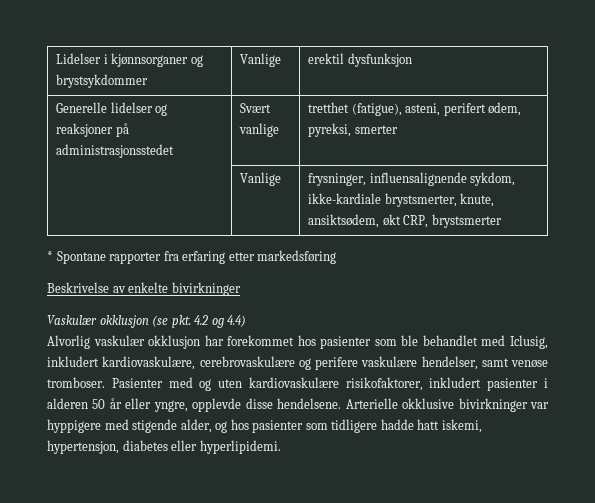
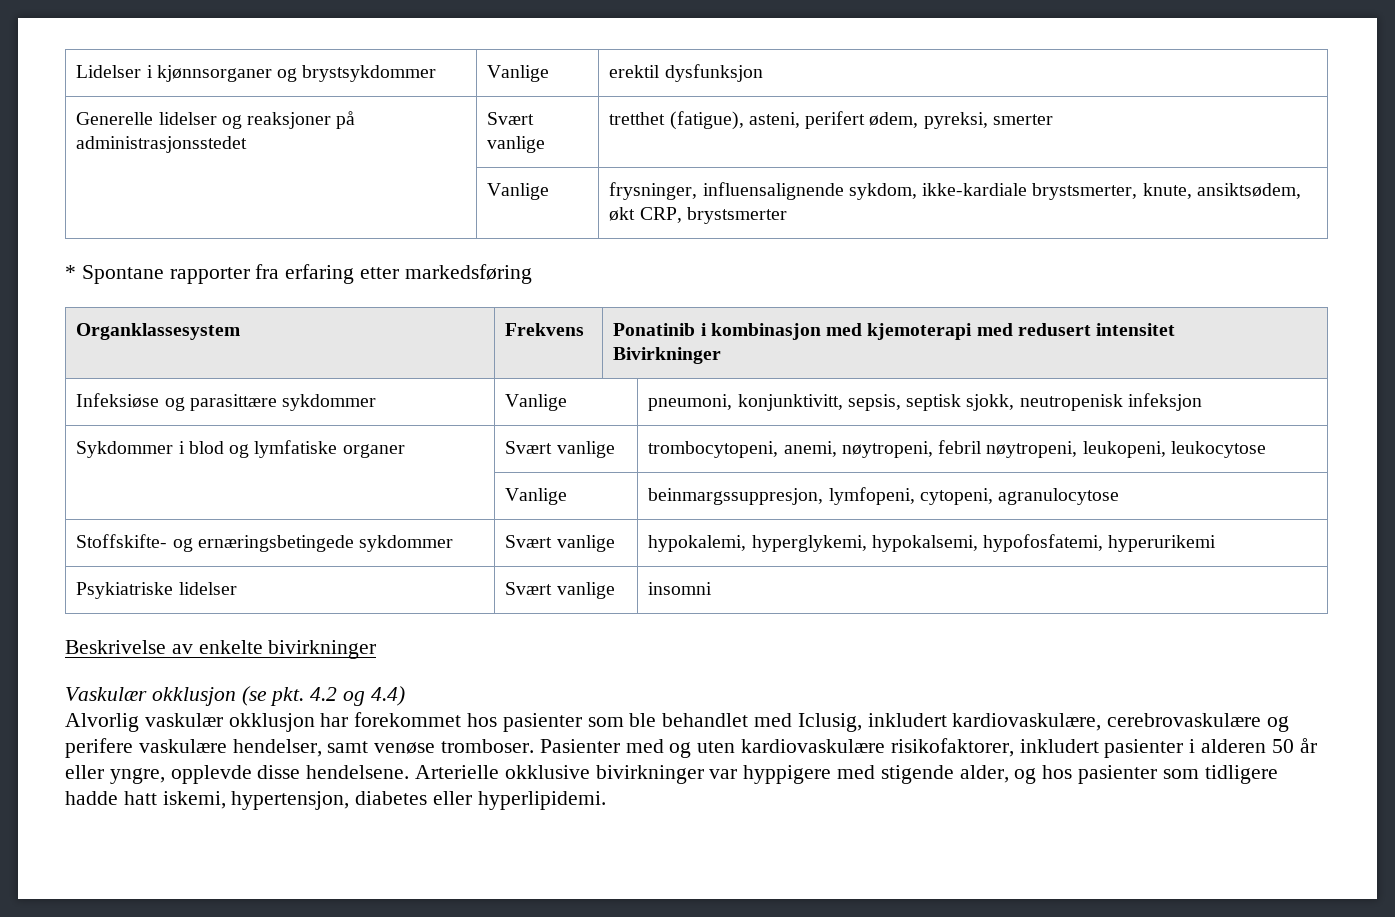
+ Organklassesystem | Frekvens | Ponatinib i kombinasjon med kjemoterapi med redusert intensitet
+ Bivirkninger
+ Infeksiøse og parasittære sykdommer | Vanlige | pneumoni, konjunktivitt, sepsis, septisk sjokk, neutropenisk infeksjon
+ Sykdommer i blod og lymfatiske organer | Svært vanlige | trombocytopeni, anemi, nøytropeni, febril nøytropeni, leukopeni, leukocytose
+ | Vanlige | beinmargssuppresjon, lymfopeni, cytopeni, agranulocytose
+ Stoffskifte- og ernæringsbetingede sykdommer | Svært vanlige | hypokalemi, hyperglykemi, hypokalsemi, hypofosfatemi, hyperurikemi
+ Psykiatriske lidelser | Svært vanlige | insomni

